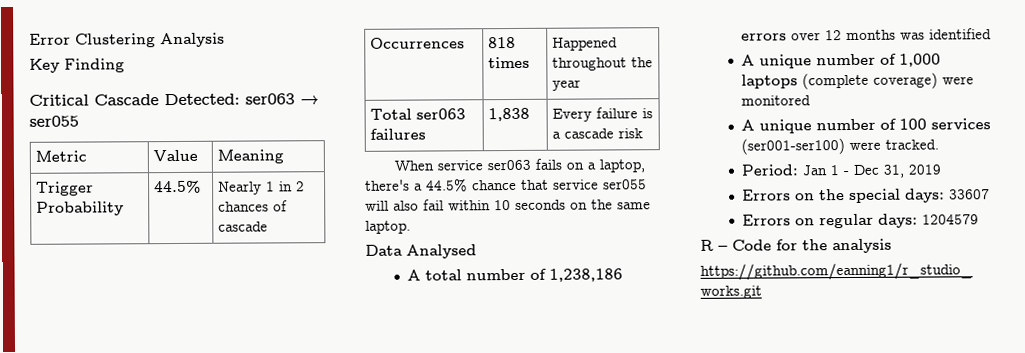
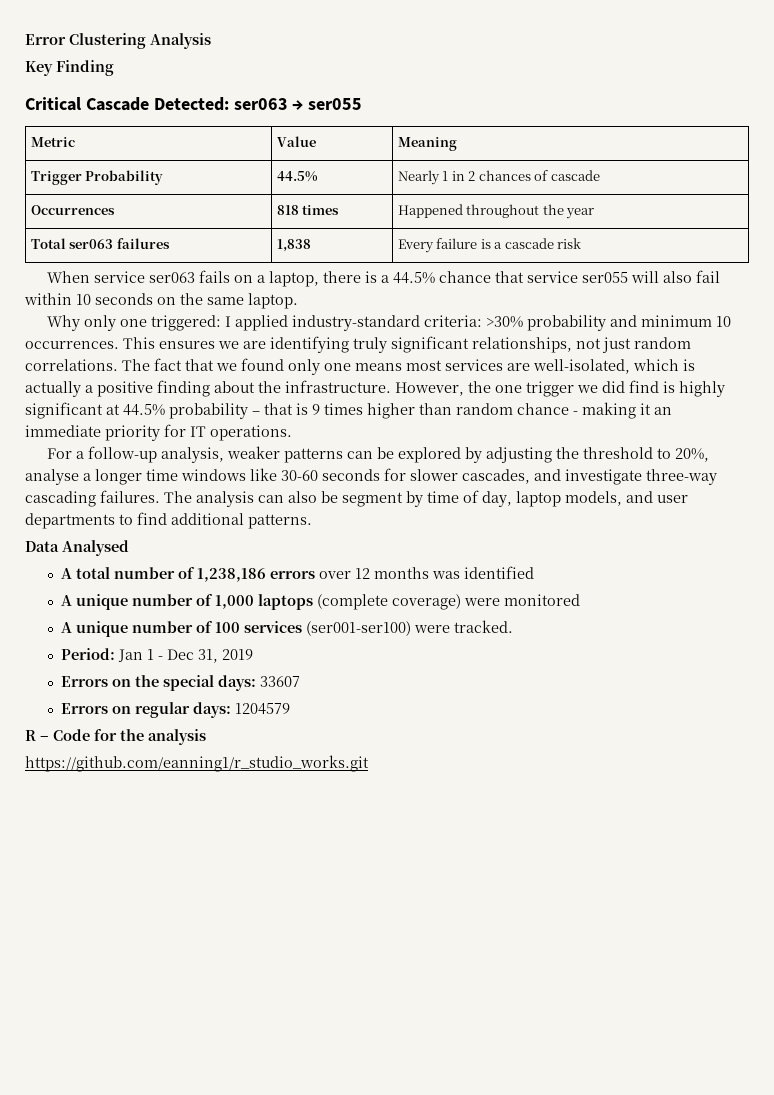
- When service ser063 fails on a laptop, there's a 44.5% chance that service ser055 will also fail within 10 seconds on the same laptop.
+ When service ser063 fails on a laptop, there is a 44.5% chance that service ser055 will also fail within 10 seconds on the same laptop.
+ Why only one triggered: I applied industry-standard criteria: >30% probability and minimum 10 occurrences. This ensures we are identifying truly significant relationships, not just random correlations. The fact that we found only one means most services are well-isolated, which is actually a positive finding about the infrastructure. However, the one trigger we did find is highly significant at 44.5% probability – that is 9 times higher than random chance - making it an immediate priority for IT operations.
+ For a follow-up analysis, weaker patterns can be explored by adjusting the threshold to 20%, analyse a longer time windows like 30-60 seconds for slower cascades, and investigate three-way cascading failures. The analysis can also be segment by time of day, laptop models, and user departments to find additional patterns.

